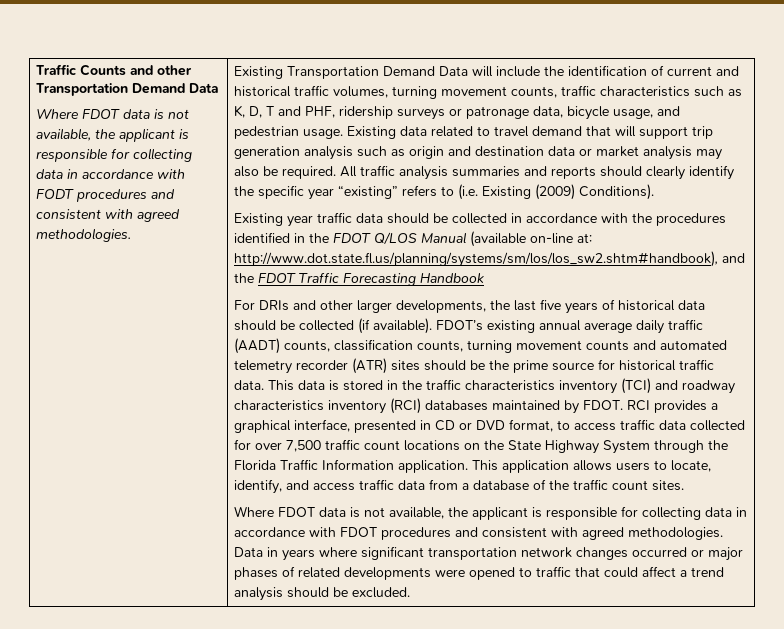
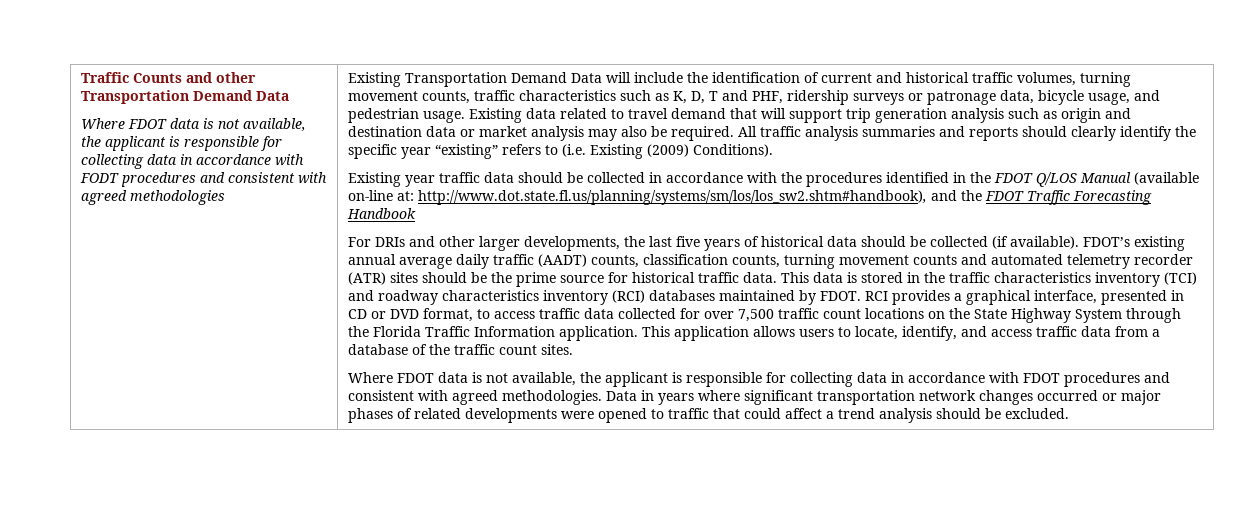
- Where FDOT data is not available, the applicant is responsible for collecting data in accordance with FODT procedures and consistent with agreed methodologies.
+ Where FDOT data is not available, the applicant is responsible for collecting data in accordance with FODT procedures and consistent with agreed methodologies

